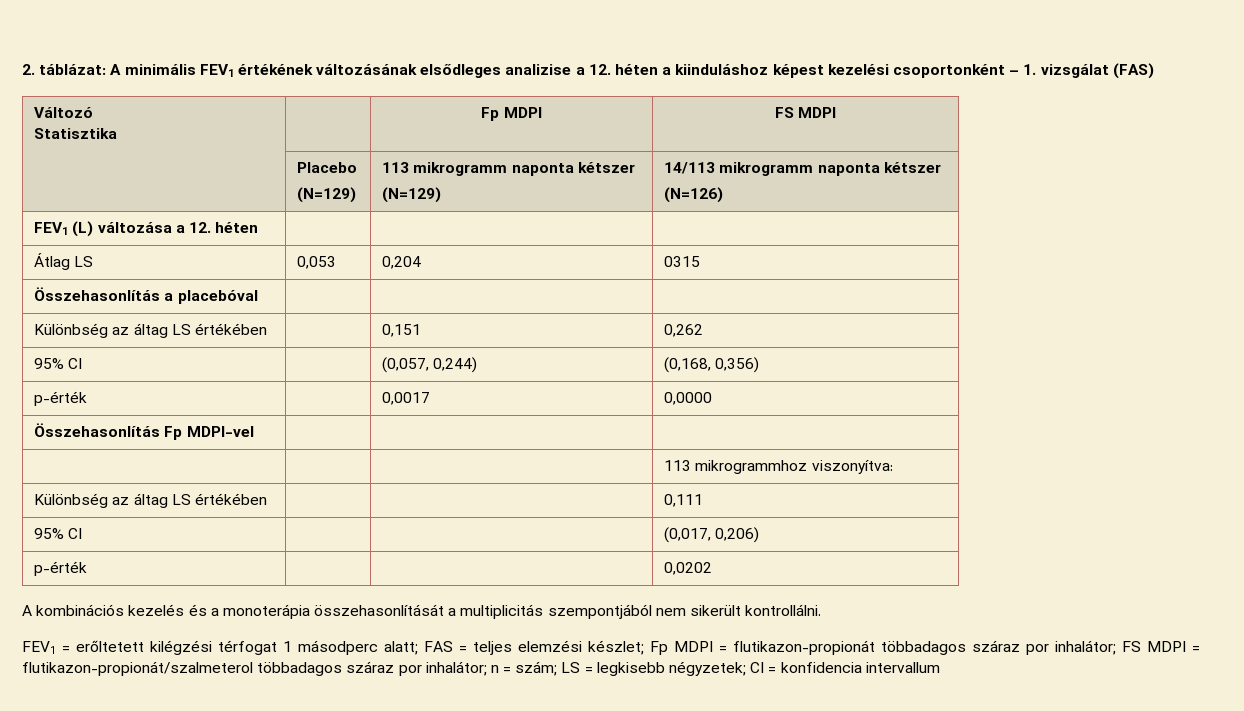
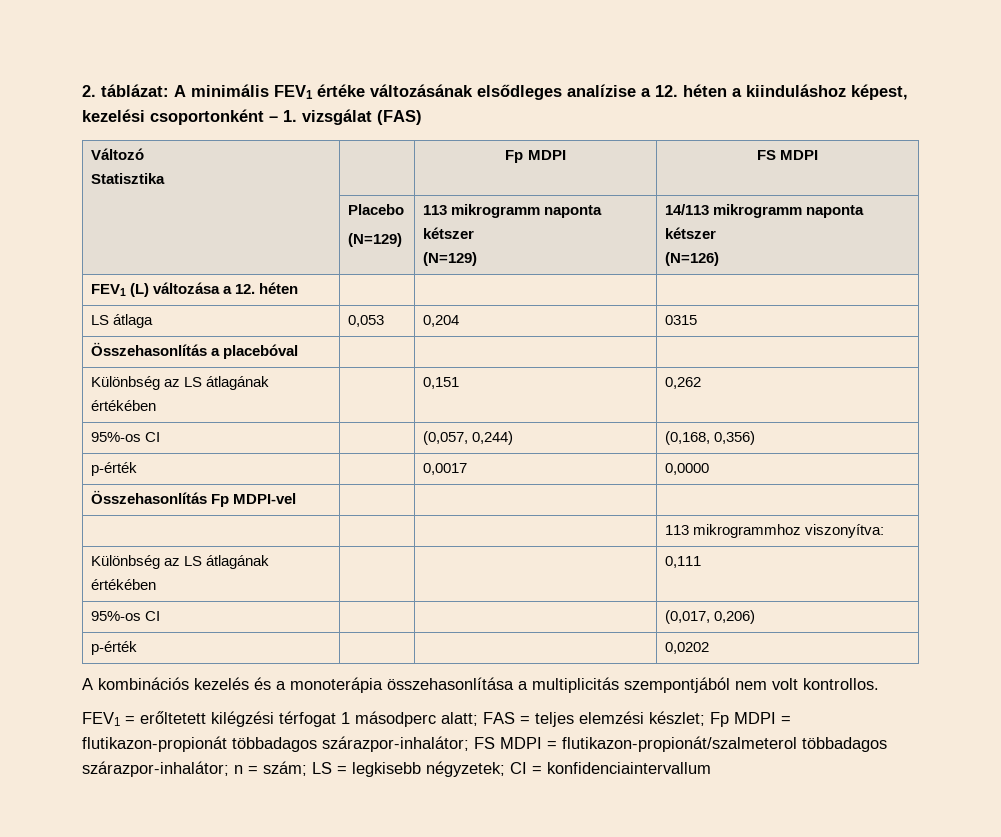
- 2. táblázat: A minimális FEV1 értékének változásának elsődleges analizise a 12. héten a kiinduláshoz képest kezelési csoportonként – 1. vizsgálat (FAS)
+ 2. táblázat: A minimális FEV1 értéke változásának elsődleges analízise a 12. héten a kiinduláshoz képest, kezelési csoportonként – 1. vizsgálat (FAS)
- Átlag LS | 0,053 | 0,204 | 0315
+ LS átlaga | 0,053 | 0,204 | 0315
- Különbség az áltag LS értékében | | 0,151 | 0,262
+ Különbség az LS átlagának értékében | | 0,151 | 0,262
- 95% CI | | (0,057, 0,244) | (0,168, 0,356)
+ 95%-os CI | | (0,057, 0,244) | (0,168, 0,356)
- Különbség az áltag LS értékében | | | 0,111
+ Különbség az LS átlagának értékében | | | 0,111
- 95% CI | | | (0,017, 0,206)
+ 95%-os CI | | | (0,017, 0,206)
- A kombinációs kezelés és a monoterápia összehasonlítását a multiplicitás szempontjából nem sikerült kontrollálni.
+ A kombinációs kezelés és a monoterápia összehasonlítása a multiplicitás szempontjából nem volt kontrollos.
- FEV1 = erőltetett kilégzési térfogat 1 másodperc alatt; FAS = teljes elemzési készlet; Fp MDPI = flutikazon-propionát többadagos száraz por inhalátor; FS MDPI = flutikazon-propionát/szalmeterol többadagos száraz por inhalátor; n = szám; LS = legkisebb négyzetek; CI = konfidencia intervallum
+ FEV1 = erőltetett kilégzési térfogat 1 másodperc alatt; FAS = teljes elemzési készlet; Fp MDPI = flutikazon-propionát többadagos szárazpor-inhalátor; FS MDPI = flutikazon-propionát/szalmeterol többadagos szárazpor-inhalátor; n = szám; LS = legkisebb négyzetek; CI = konfidenciaintervallum

